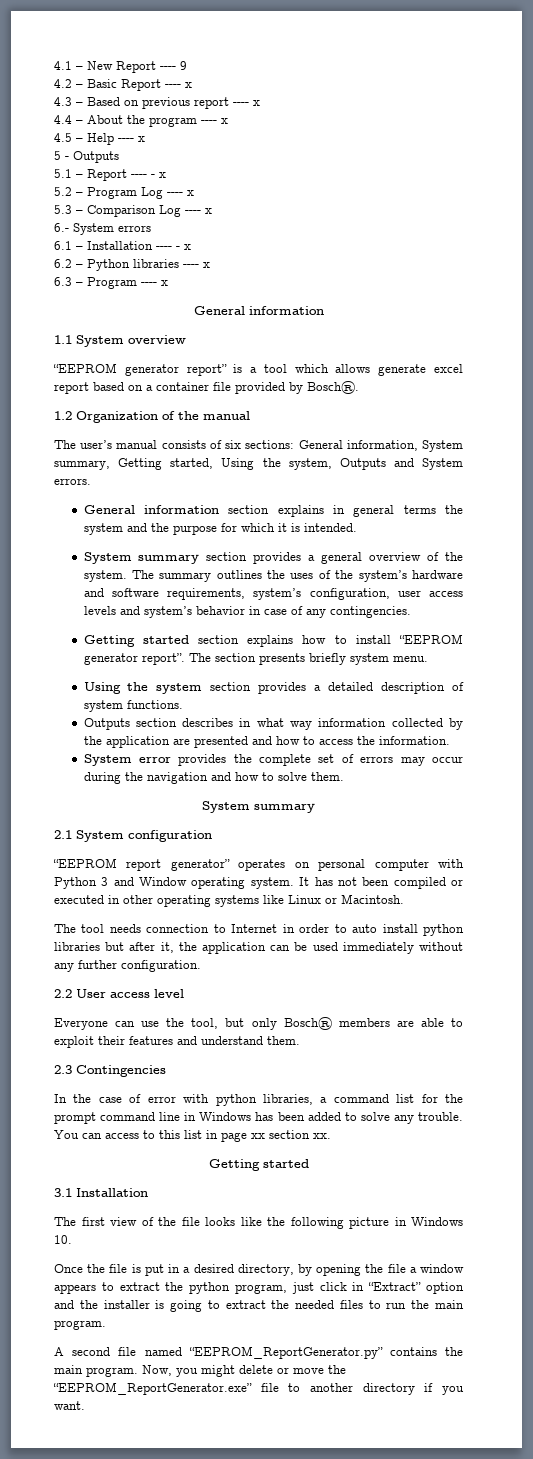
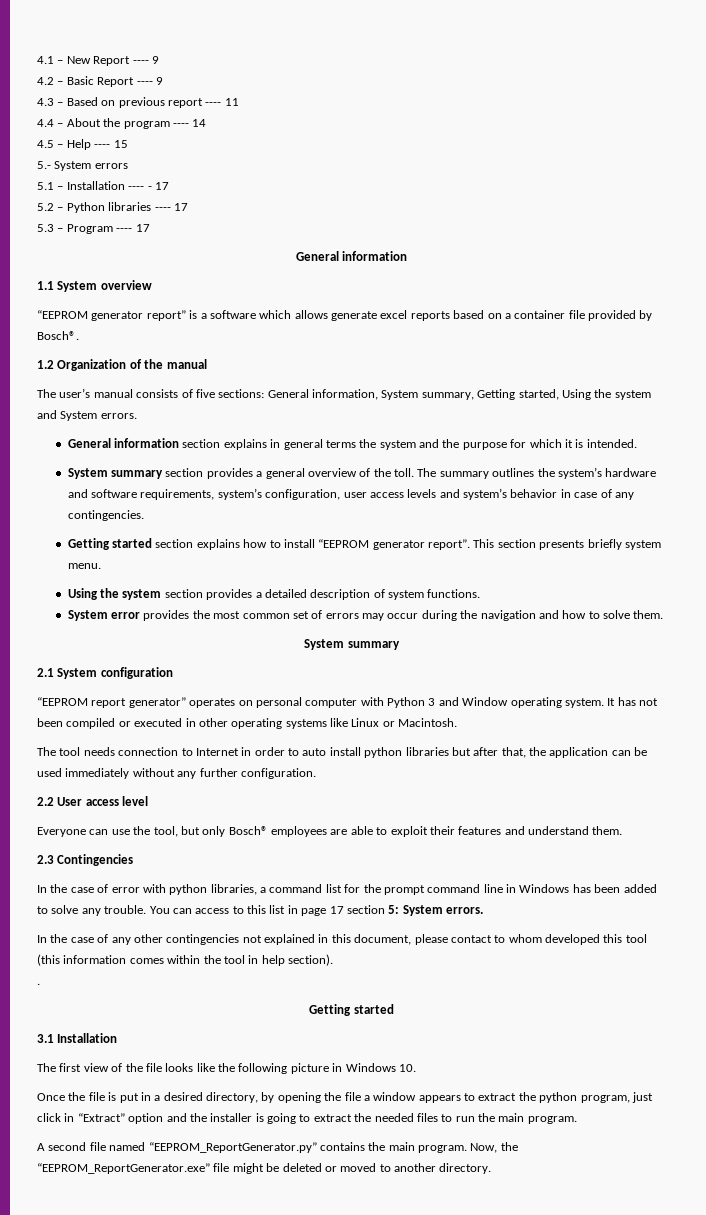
- 4.2 – Basic Report ---- x
+ 4.2 – Basic Report ---- 9
- 4.3 – Based on previous report ---- x
+ 4.3 – Based on previous report ---- 11
- 4.4 – About the program ---- x
+ 4.4 – About the program ---- 14
- 4.5 – Help ---- x
- 5 - Outputs
- 5.1 – Report ---- - x
- 5.2 – Program Log ---- x
- 5.3 – Comparison Log ---- x
- 6.- System errors
+ 4.5 – Help ---- 15
+ 5.- System errors
- 6.1 – Installation ---- - x
- 6.2 – Python libraries ---- x
- 6.3 – Program ---- x
+ 5.1 – Installation ---- - 17
+ 5.2 – Python libraries ---- 17
+ 5.3 – Program ---- 17
- “EEPROM generator report” is a tool which allows generate excel report based on a container file provided by Bosch®.
+ “EEPROM generator report” is a software which allows generate excel reports based on a container file provided by Bosch®.
- The user’s manual consists of six sections: General information, System summary, Getting started, Using the system, Outputs and System errors.
+ The user’s manual consists of five sections: General information, System summary, Getting started, Using the system and System errors.
- System summary section provides a general overview of the system.
+ System summary section provides a general overview of the toll.
- The summary outlines the uses of the system’s hardware and software requirements, system’s configuration, user access levels and system’s behavior in case of any contingencies.
+ The summary outlines the system’s hardware and software requirements, system’s configuration, user access levels and system’s behavior in case of any contingencies.
- The section presents briefly system menu.
+ This section presents briefly system menu.
- Outputs section describes in what way information collected by the application are presented and how to access the information.
- System error provides the complete set of errors may occur during the navigation and how to solve them.
+ System error provides the most common set of errors may occur during the navigation and how to solve them.
- The tool needs connection to Internet in order to auto install python libraries but after it, the application can be used immediately without any further configuration.
+ The tool needs connection to Internet in order to auto install python libraries but after that, the application can be used immediately without any further configuration.
- Everyone can use the tool, but only Bosch® members are able to exploit their features and understand them.
+ Everyone can use the tool, but only Bosch® employees are able to exploit their features and understand them.
- You can access to this list in page xx section xx.
+ You can access to this list in page 17 section 5: System errors.
+ In the case of any other contingencies not explained in this document, please contact to whom developed this tool (this information comes within the tool in help section).
+ .
- Now, you might delete or move the “EEPROM_ReportGenerator.exe” file to another directory if you want.
+ Now, the “EEPROM_ReportGenerator.exe” file might be deleted or moved to another directory.

